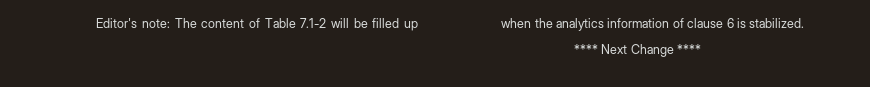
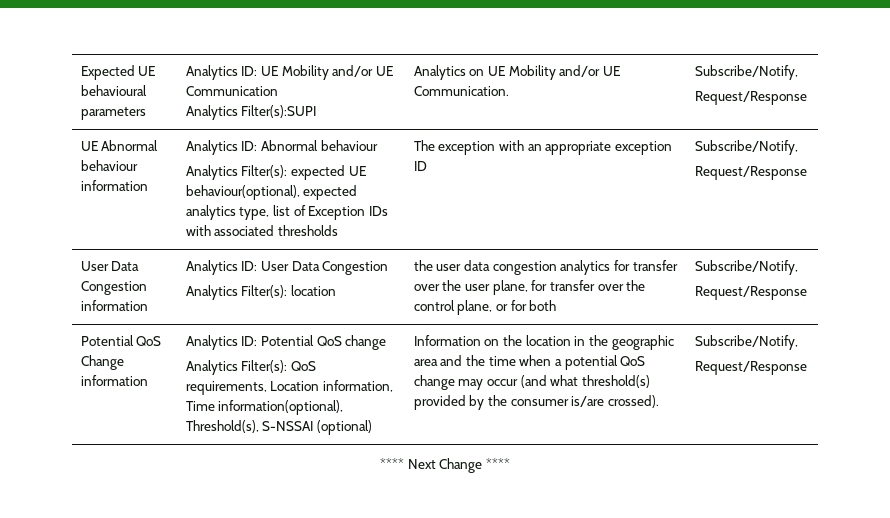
- Editor's note: The content of Table 7.1-2 will be filled up when the analytics information of clause 6 is stabilized.
+ Expected UE behavioural parameters | Analytics ID: UE Mobility and/or UE Communication
+ Analytics Filter(s):SUPI | Analytics on UE Mobility and/or UE Communication. | Subscribe/Notify,
+ Request/Response
+ UE Abnormal behaviour information | Analytics ID: Abnormal behaviour
+ Analytics Filter(s): expected UE behaviour(optional), expected analytics type, list of Exception IDs with associated thresholds | The exception with an appropriate exception ID | Subscribe/Notify,
+ Request/Response
+ User Data Congestion information | Analytics ID: User Data Congestion
+ Analytics Filter(s): location | the user data congestion analytics for transfer over the user plane, for transfer over the control plane, or for both | Subscribe/Notify,
+ Request/Response
+ Potential QoS Change information | Analytics ID: Potential QoS change
+ Analytics Filter(s): QoS requirements, Location information, Time information(optional), Threshold(s), S-NSSAI (optional) | Information on the location in the geographic area and the time when a potential QoS change may occur (and what threshold(s) provided by the consumer is/are crossed). | Subscribe/Notify,
+ Request/Response

